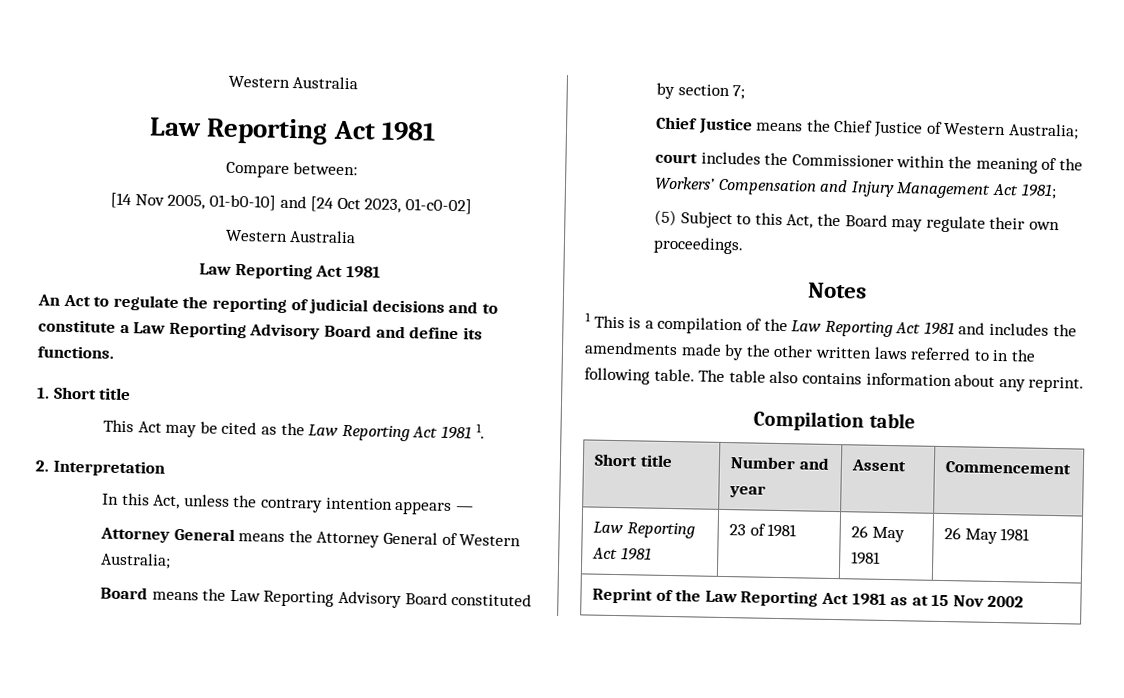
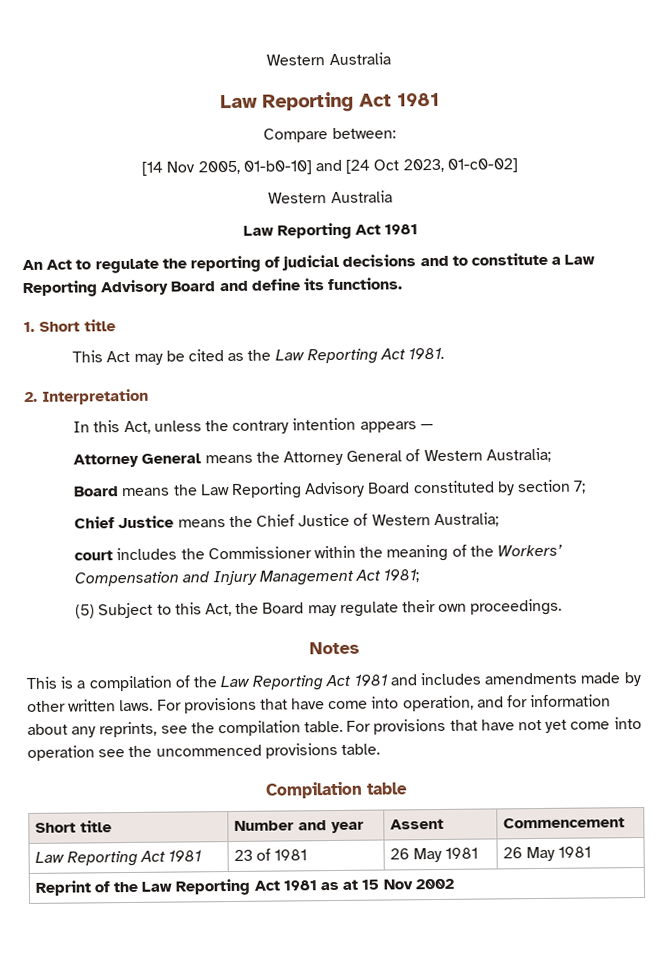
- This Act may be cited as the Law Reporting Act 1981 1.
+ This Act may be cited as the Law Reporting Act 1981.
- 1 This is a compilation of the Law Reporting Act 1981 and includes the amendments made by the other written laws referred to in the following table. The table also contains information about any reprint.
+ This is a compilation of the Law Reporting Act 1981 and includes amendments made by other written laws. For provisions that have come into operation, and for information about any reprints, see the compilation table. For provisions that have not yet come into operation see the uncommenced provisions table.

